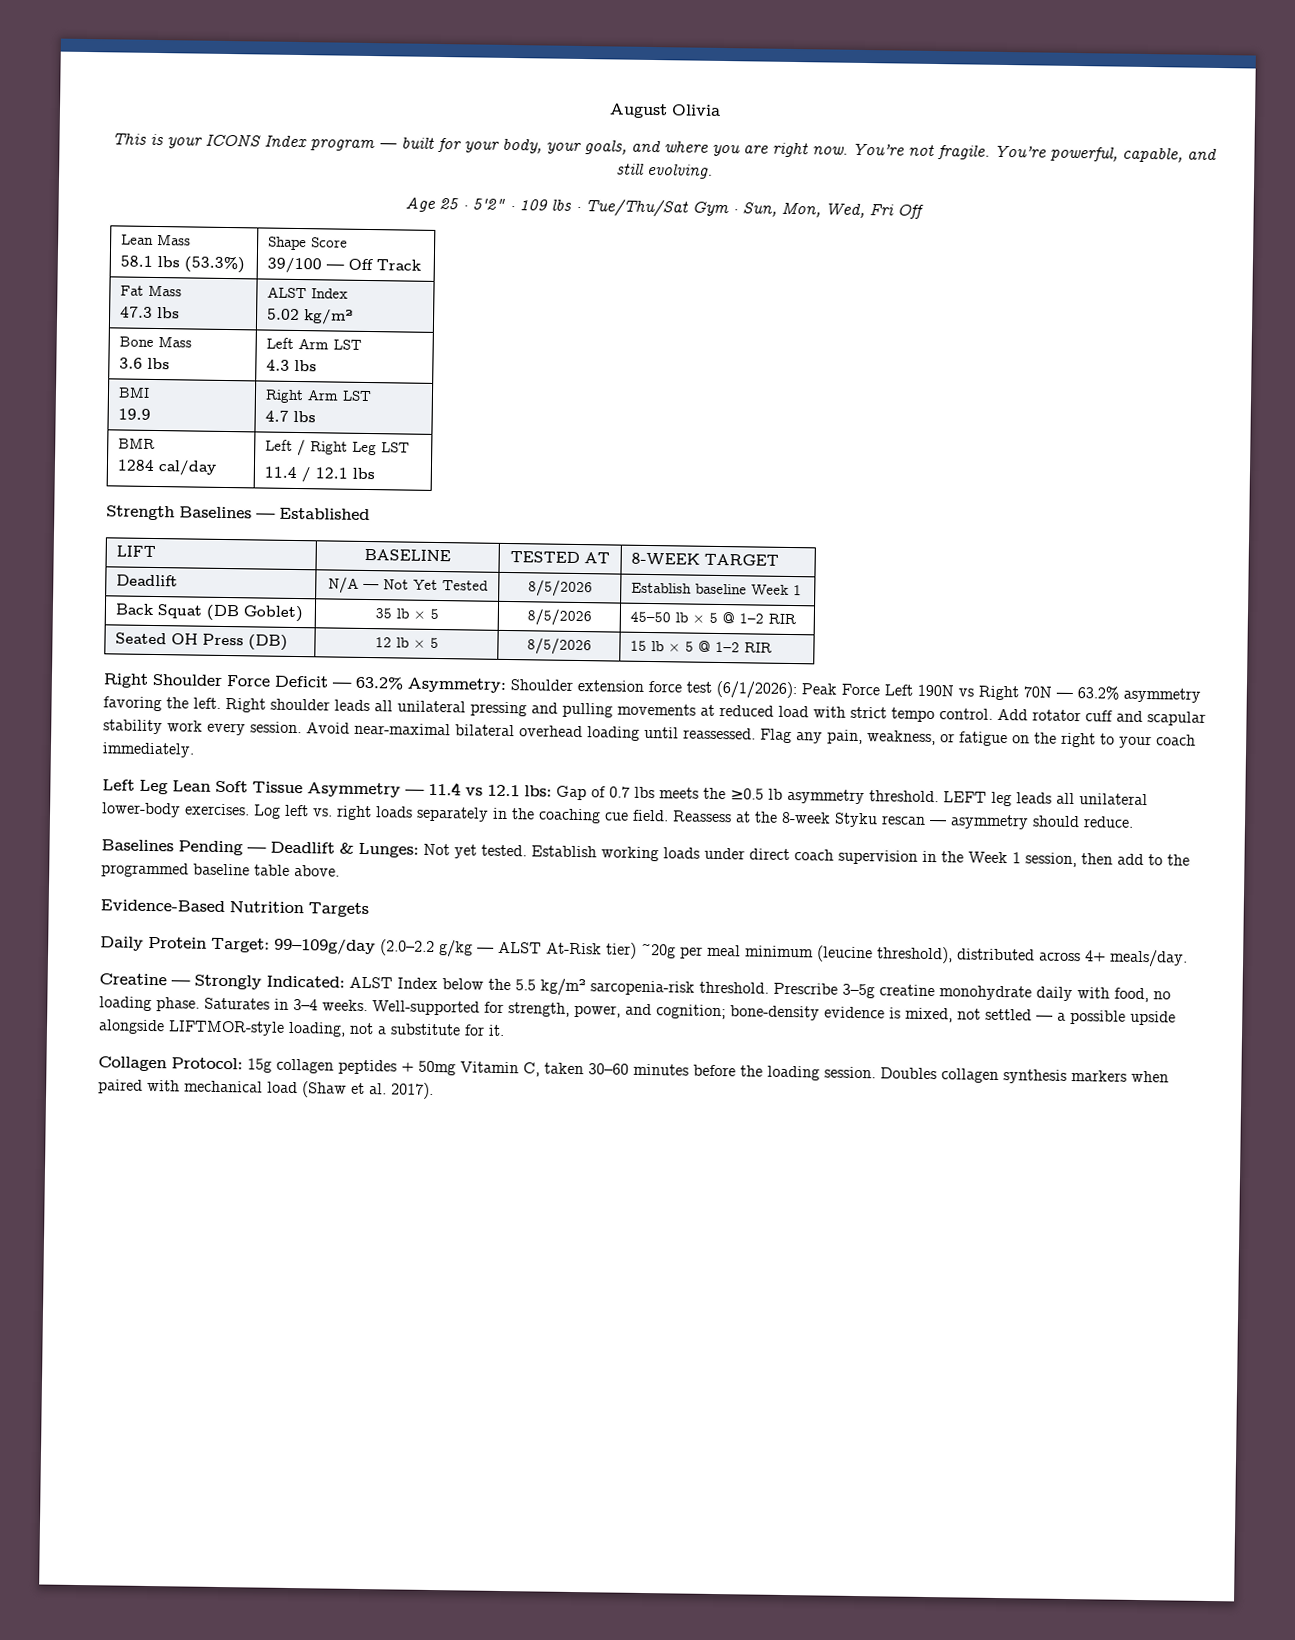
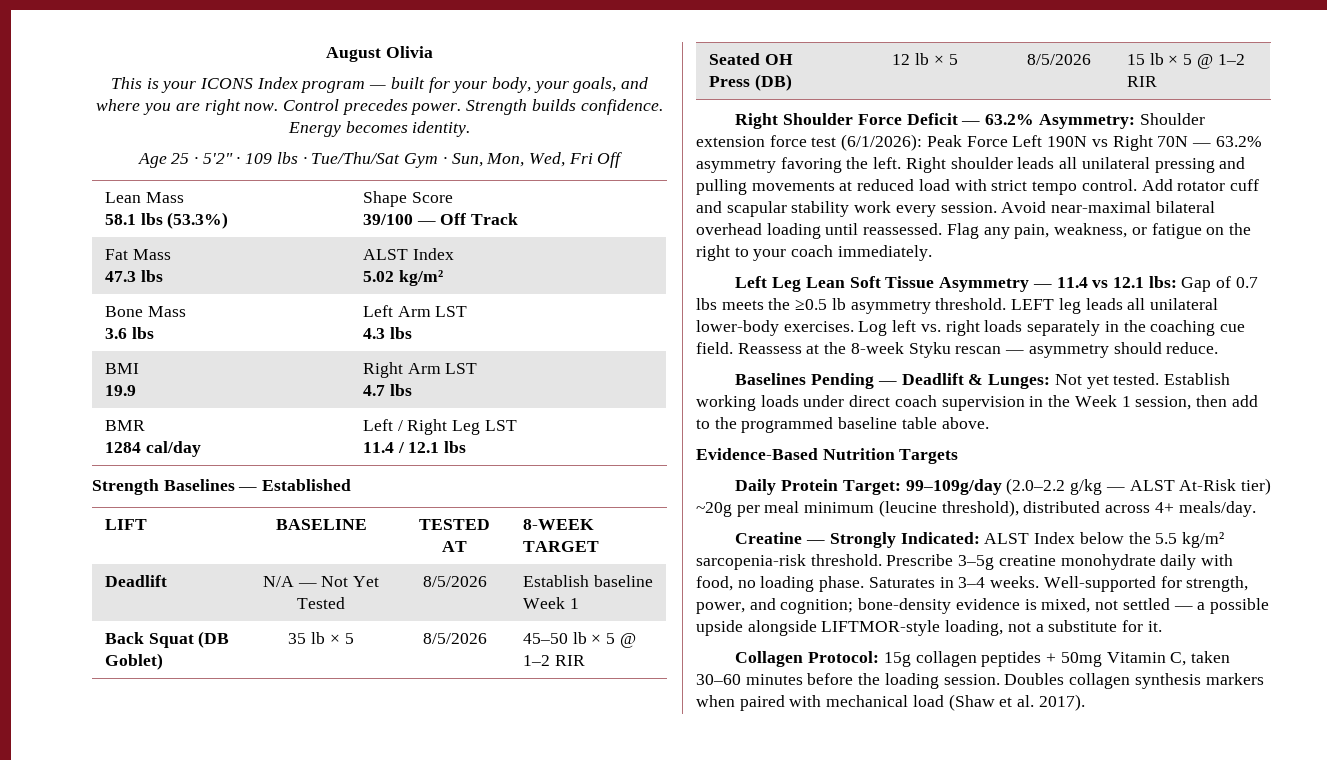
- You’re not fragile. You’re powerful, capable, and still evolving.
+ Control precedes power. Strength builds confidence. Energy becomes identity.

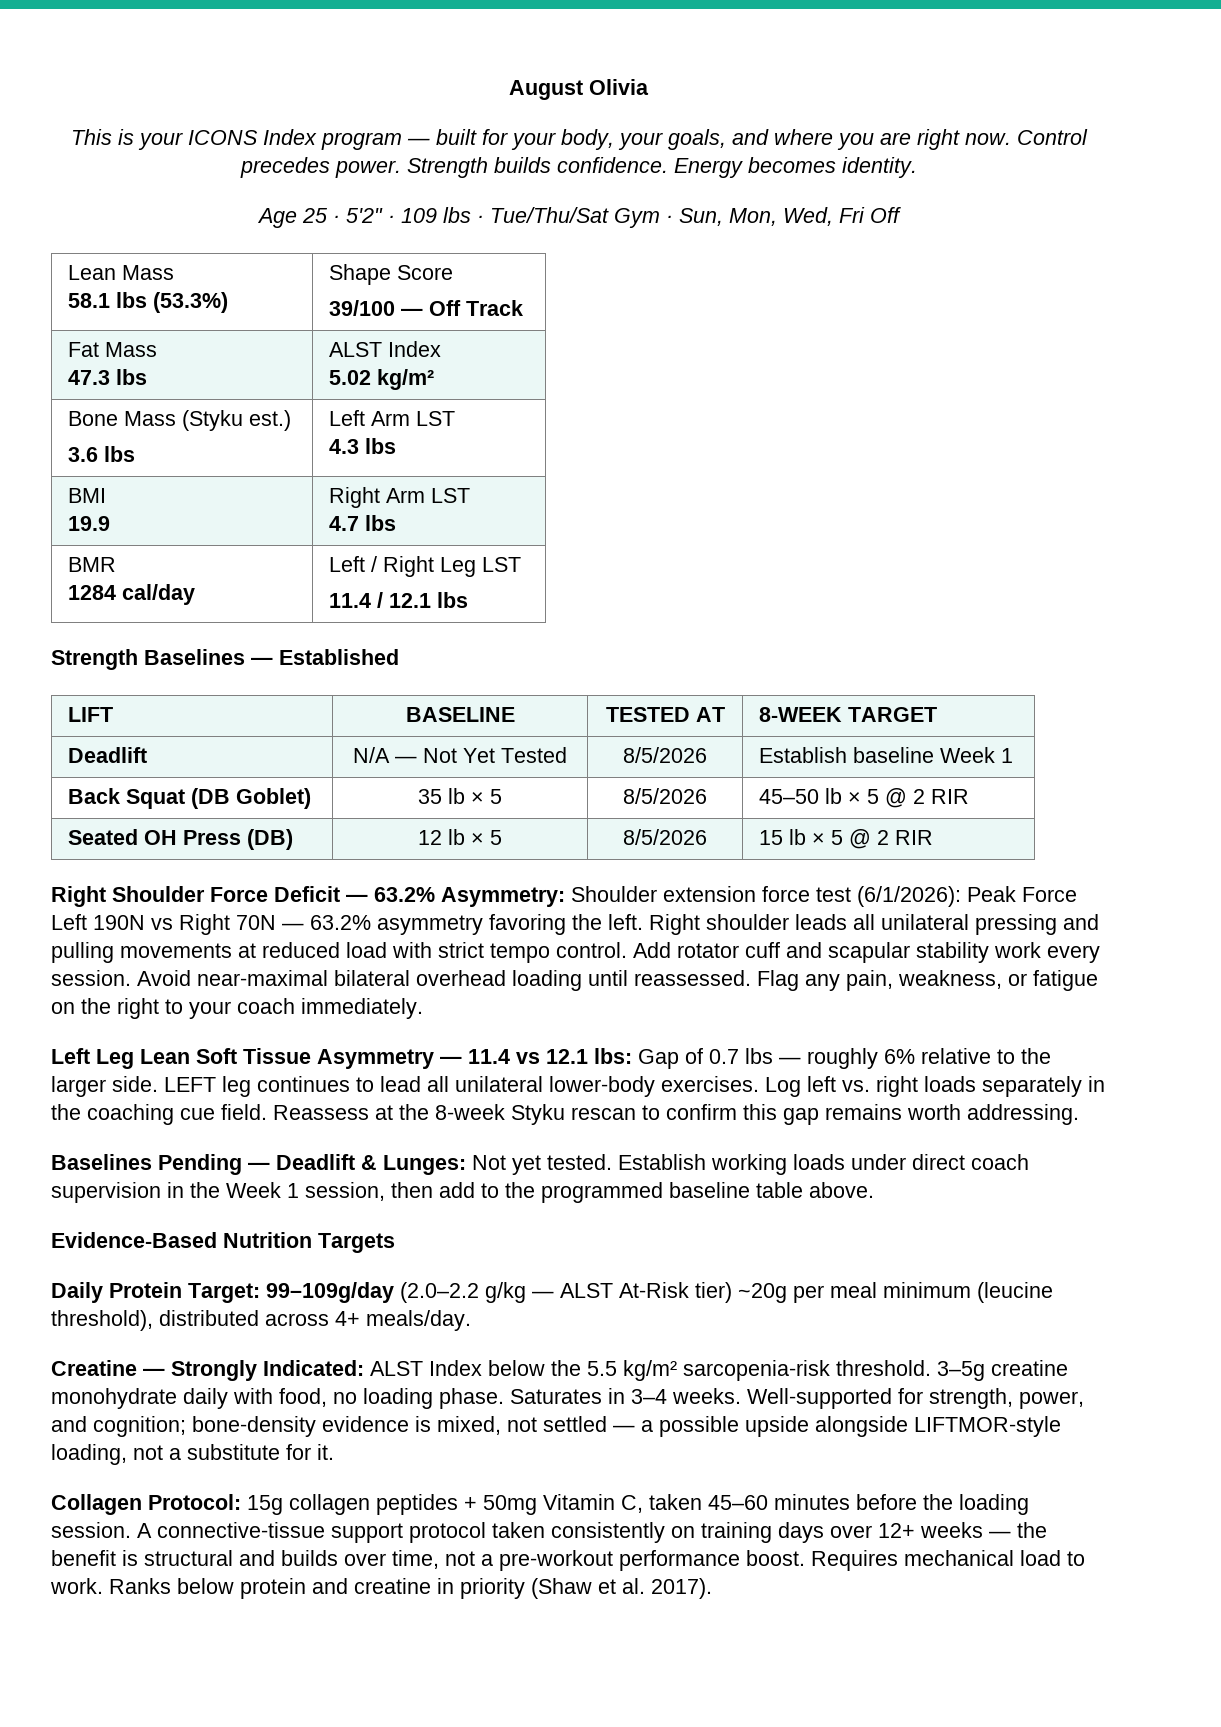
- Bone Mass
+ Bone Mass (Styku est.)
- Back Squat (DB Goblet) | 35 lb × 5 | 8/5/2026 | 45–50 lb × 5 @ 1–2 RIR
+ Back Squat (DB Goblet) | 35 lb × 5 | 8/5/2026 | 45–50 lb × 5 @ 2 RIR
- Seated OH Press (DB) | 12 lb × 5 | 8/5/2026 | 15 lb × 5 @ 1–2 RIR
+ Seated OH Press (DB) | 12 lb × 5 | 8/5/2026 | 15 lb × 5 @ 2 RIR
- Left Leg Lean Soft Tissue Asymmetry — 11.4 vs 12.1 lbs: Gap of 0.7 lbs meets the ≥0.5 lb asymmetry threshold. LEFT leg leads all unilateral lower-body exercises.
+ Left Leg Lean Soft Tissue Asymmetry — 11.4 vs 12.1 lbs: Gap of 0.7 lbs — roughly 6% relative to the larger side. LEFT leg continues to lead all unilateral lower-body exercises.
- Reassess at the 8-week Styku rescan — asymmetry should reduce.
+ Reassess at the 8-week Styku rescan to confirm this gap remains worth addressing.
- Prescribe 3–5g creatine monohydrate daily with food, no loading phase.
+ 3–5g creatine monohydrate daily with food, no loading phase.
- Collagen Protocol: 15g collagen peptides + 50mg Vitamin C, taken 30–60 minutes before the loading session.
+ Collagen Protocol: 15g collagen peptides + 50mg Vitamin C, taken 45–60 minutes before the loading session.
- Doubles collagen synthesis markers when paired with mechanical load (Shaw et al. 2017).
+ A connective-tissue support protocol taken consistently on training days over 12+ weeks — the benefit is structural and builds over time, not a pre-workout performance boost. Requires mechanical load to work. Ranks below protein and creatine in priority (Shaw et al. 2017).

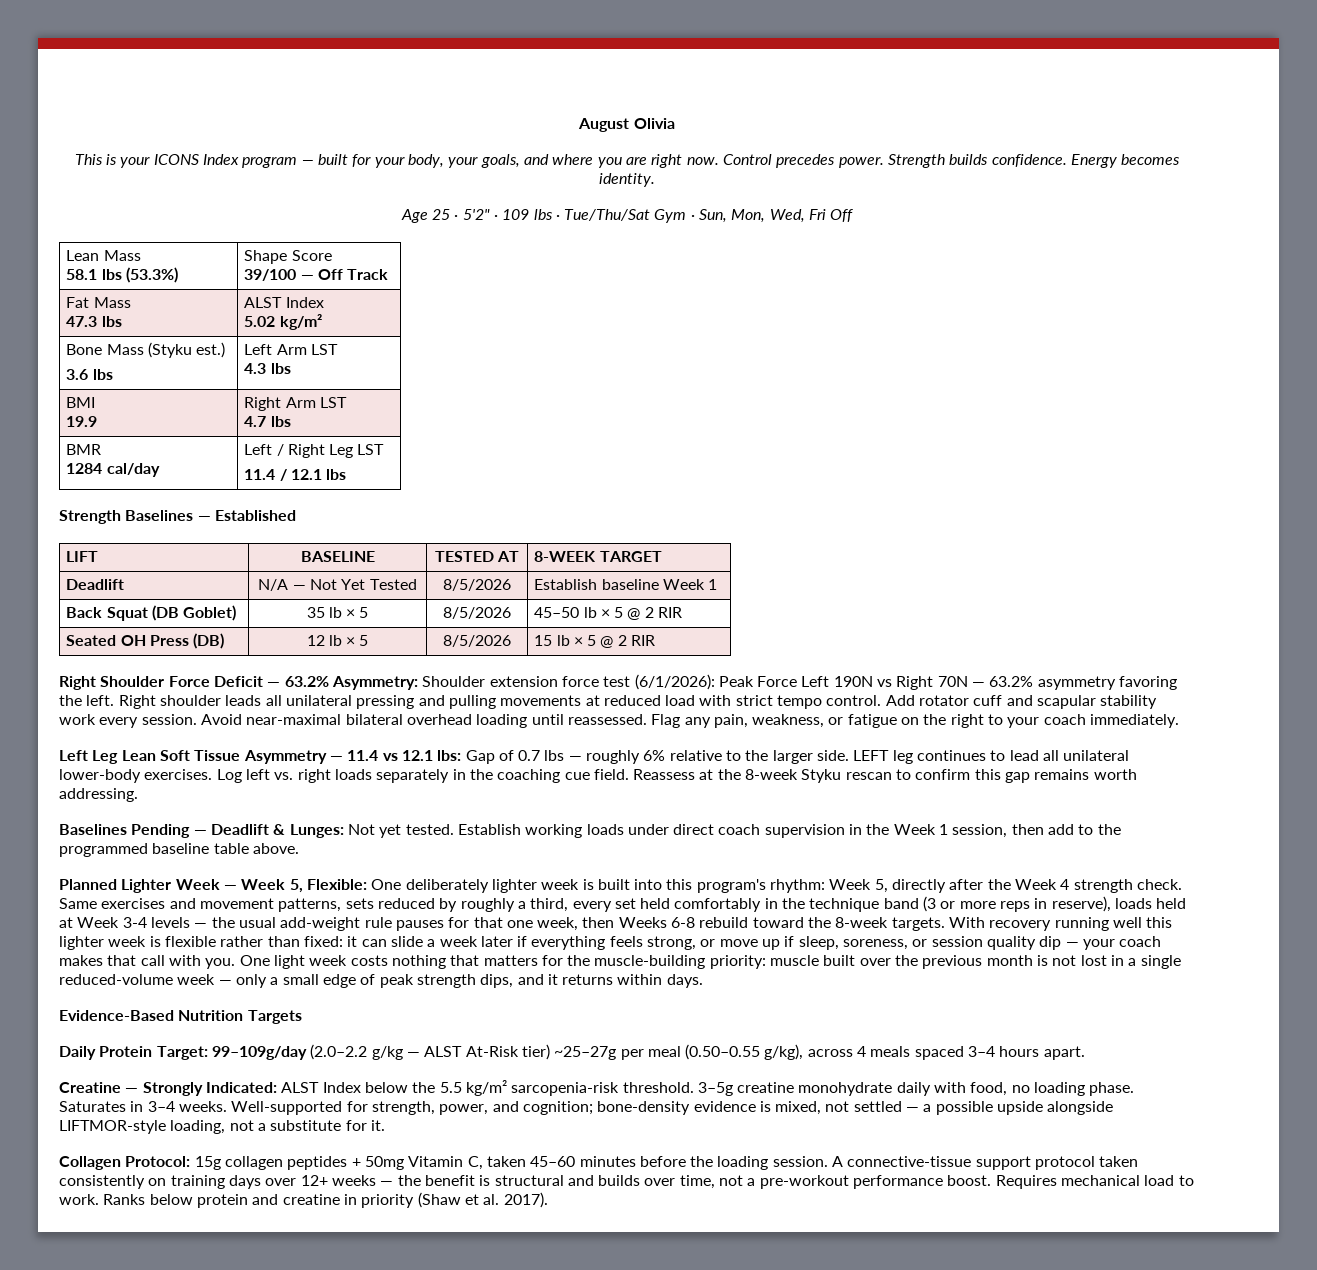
+ Planned Lighter Week — Week 5, Flexible: One deliberately lighter week is built into this program's rhythm: Week 5, directly after the Week 4 strength check. Same exercises and movement patterns, sets reduced by roughly a third, every set held comfortably in the technique band (3 or more reps in reserve), loads held at Week 3-4 levels — the usual add-weight rule pauses for that one week, then Weeks 6-8 rebuild toward the 8-week targets. With recovery running well this lighter week is flexible rather than fixed: it can slide a week later if everything feels strong, or move up if sleep, soreness, or session quality dip — your coach makes that call with you. One light week costs nothing that matters for the muscle-building priority: muscle built over the previous month is not lost in a single reduced-volume week — only a small edge of peak strength dips, and it returns within days.
- Daily Protein Target: 99–109g/day (2.0–2.2 g/kg — ALST At-Risk tier) ~20g per meal minimum (leucine threshold), distributed across 4+ meals/day.
+ Daily Protein Target: 99–109g/day (2.0–2.2 g/kg — ALST At-Risk tier) ~25–27g per meal (0.50–0.55 g/kg), across 4 meals spaced 3–4 hours apart.

